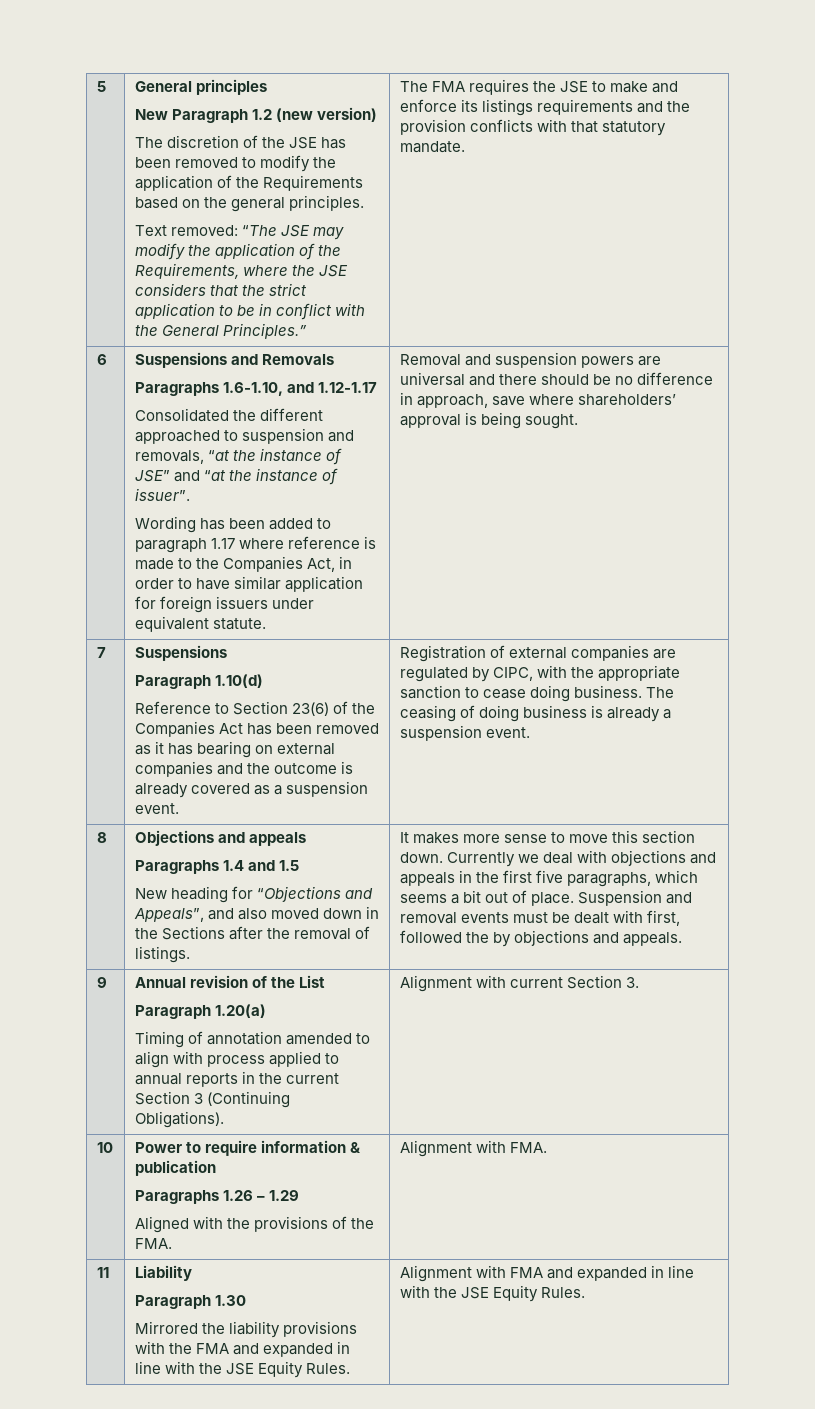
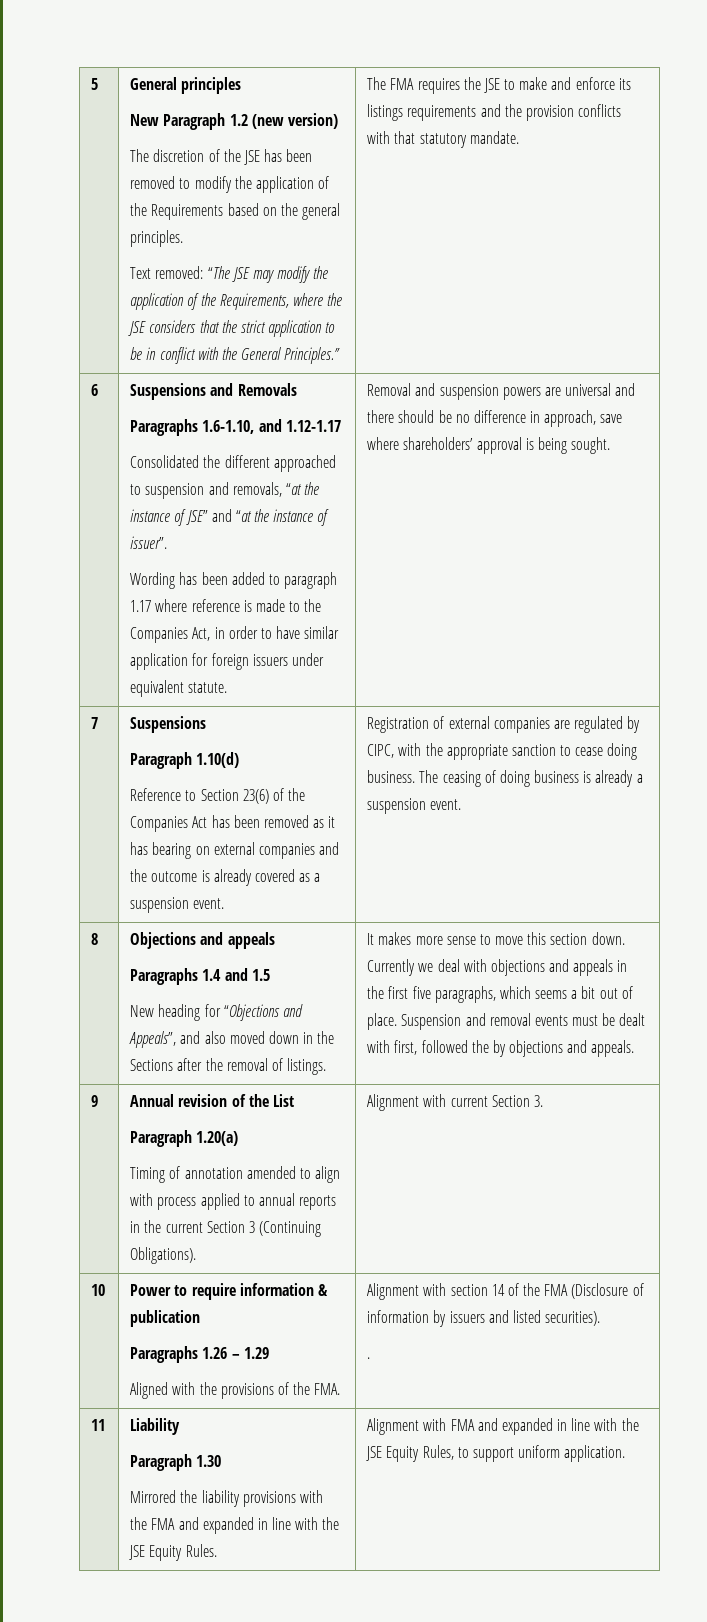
  10 | Power to require information & publication
  Paragraphs 1.26 – 1.29
- Aligned with the provisions of the FMA. | Alignment with FMA.
+ Aligned with the provisions of the FMA. | Alignment with section 14 of the FMA (Disclosure of information by issuers and listed securities).
+ .
  11 | Liability
  Paragraph 1.30
- Mirrored the liability provisions with the FMA and expanded in line with the JSE Equity Rules. | Alignment with FMA and expanded in line with the JSE Equity Rules.
+ Mirrored the liability provisions with the FMA and expanded in line with the JSE Equity Rules. | Alignment with FMA and expanded in line with the JSE Equity Rules, to support uniform application.

